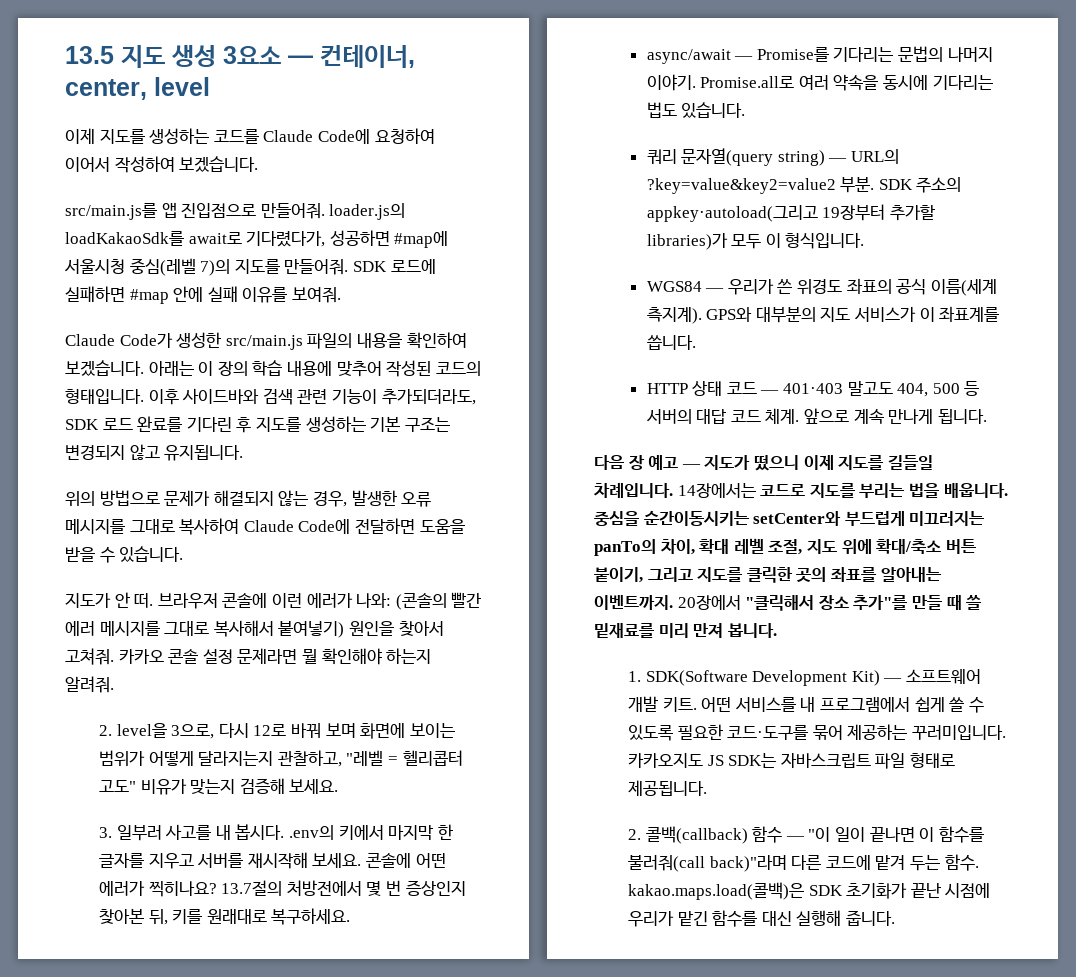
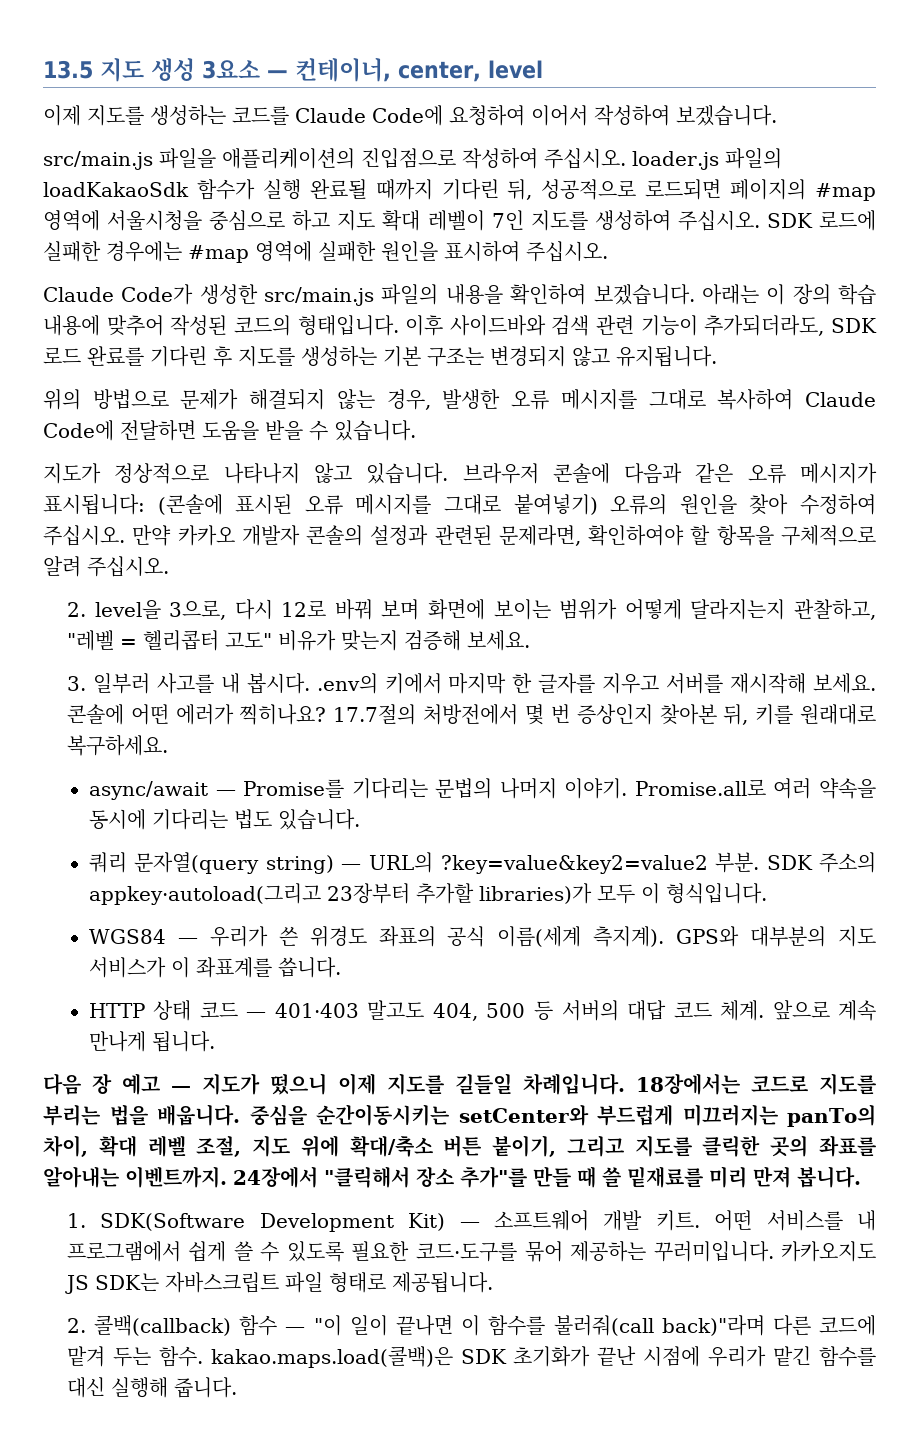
- src/main.js를 앱 진입점으로 만들어줘. loader.js의 loadKakaoSdk를 await로 기다렸다가, 성공하면 #map에 서울시청 중심(레벨 7)의 지도를 만들어줘. SDK 로드에 실패하면 #map 안에 실패 이유를 보여줘.
+ src/main.js 파일을 애플리케이션의 진입점으로 작성하여 주십시오. loader.js 파일의 loadKakaoSdk 함수가 실행 완료될 때까지 기다린 뒤, 성공적으로 로드되면 페이지의 #map 영역에 서울시청을 중심으로 하고 지도 확대 레벨이 7인 지도를 생성하여 주십시오. SDK 로드에 실패한 경우에는 #map 영역에 실패한 원인을 표시하여 주십시오.
- 지도가 안 떠. 브라우저 콘솔에 이런 에러가 나와: (콘솔의 빨간 에러 메시지를 그대로 복사해서 붙여넣기) 원인을 찾아서 고쳐줘. 카카오 콘솔 설정 문제라면 뭘 확인해야 하는지 알려줘.
+ 지도가 정상적으로 나타나지 않고 있습니다. 브라우저 콘솔에 다음과 같은 오류 메시지가 표시됩니다: (콘솔에 표시된 오류 메시지를 그대로 붙여넣기) 오류의 원인을 찾아 수정하여 주십시오. 만약 카카오 개발자 콘솔의 설정과 관련된 문제라면, 확인하여야 할 항목을 구체적으로 알려 주십시오.
- 13.7절의 처방전에서 몇 번 증상인지 찾아본 뒤, 키를 원래대로 복구하세요.
+ 17.7절의 처방전에서 몇 번 증상인지 찾아본 뒤, 키를 원래대로 복구하세요.
- SDK 주소의 appkey·autoload(그리고 19장부터 추가할 libraries)가 모두 이 형식입니다.
+ SDK 주소의 appkey·autoload(그리고 23장부터 추가할 libraries)가 모두 이 형식입니다.
- 14장에서는 코드로 지도를 부리는 법을 배웁니다.
+ 18장에서는 코드로 지도를 부리는 법을 배웁니다.
- 20장에서 "클릭해서 장소 추가"를 만들 때 쓸 밑재료를 미리 만져 봅니다.
+ 24장에서 "클릭해서 장소 추가"를 만들 때 쓸 밑재료를 미리 만져 봅니다.

